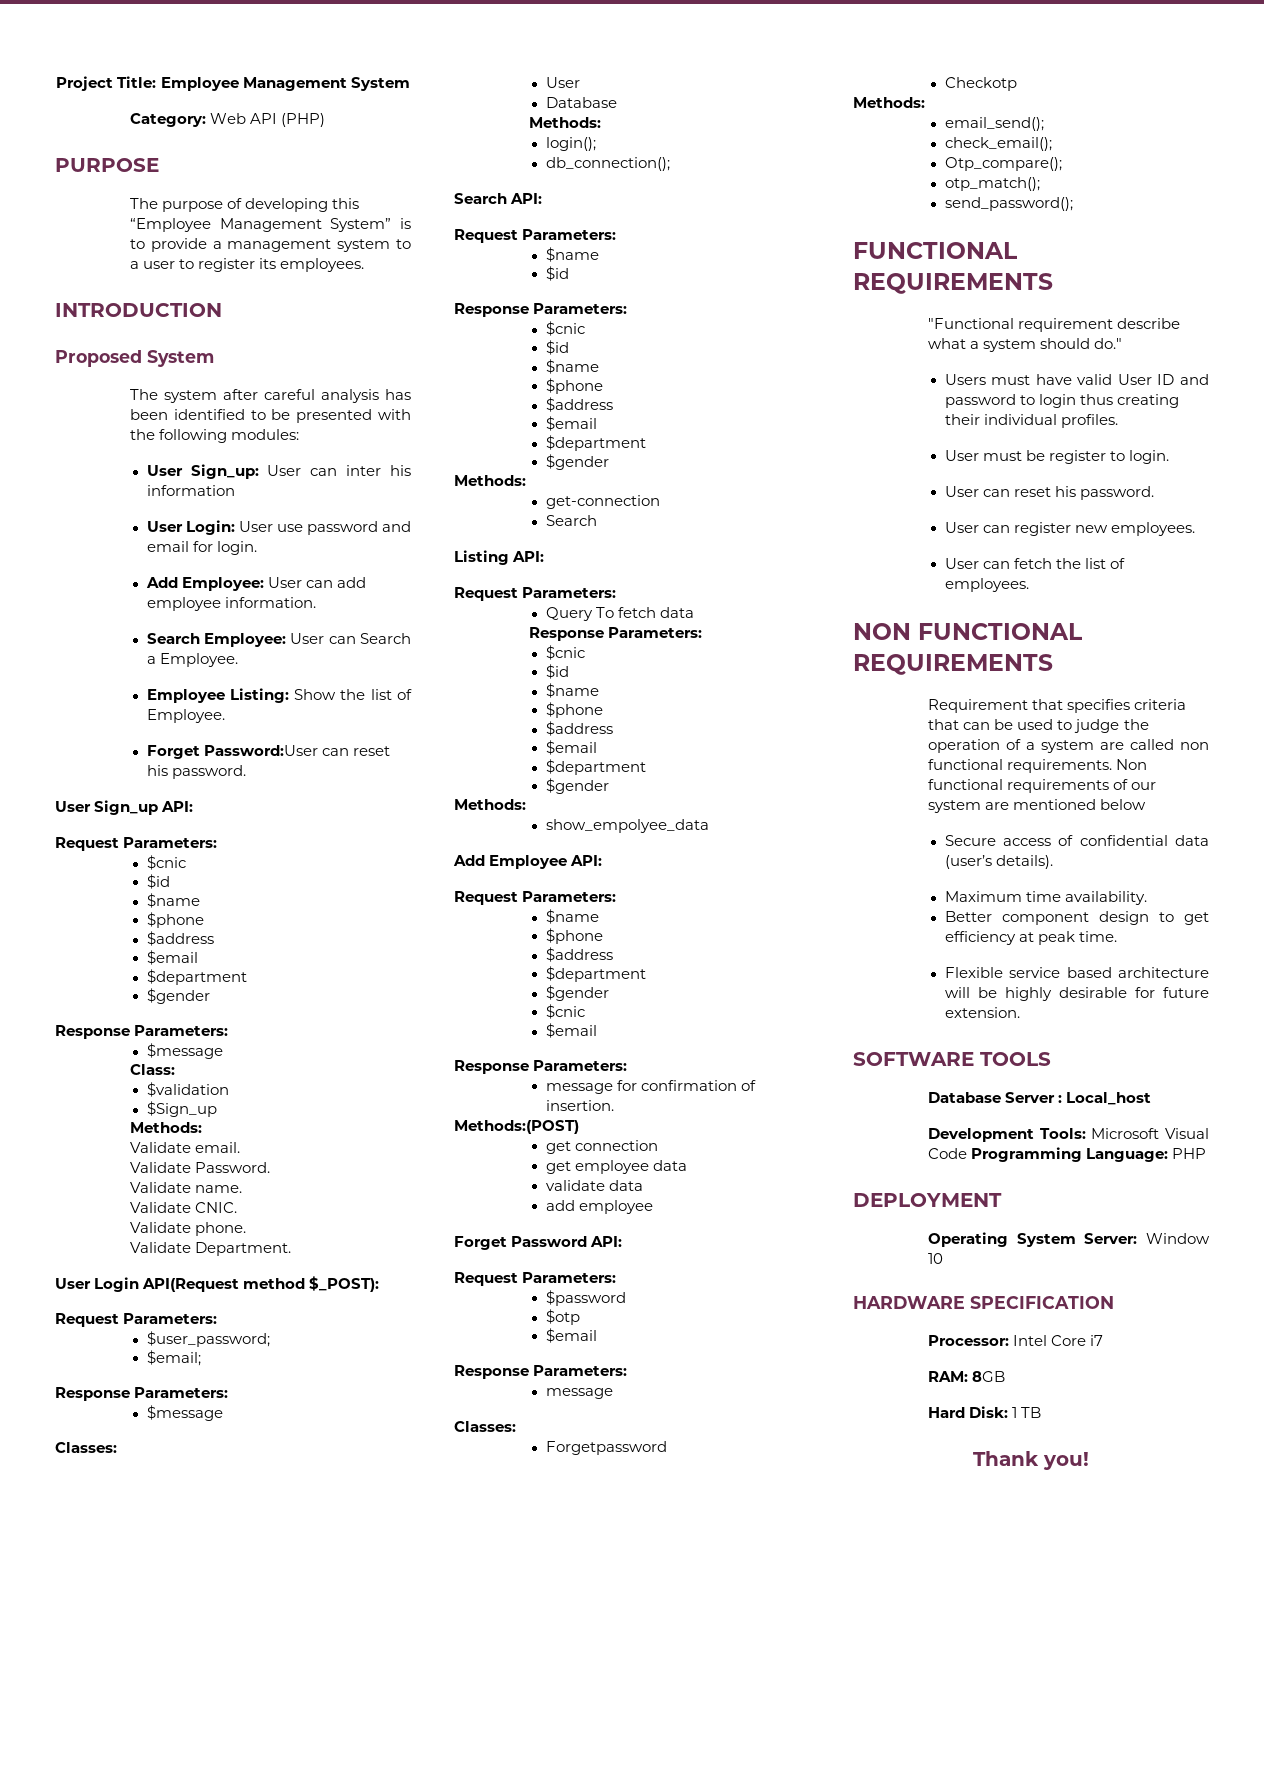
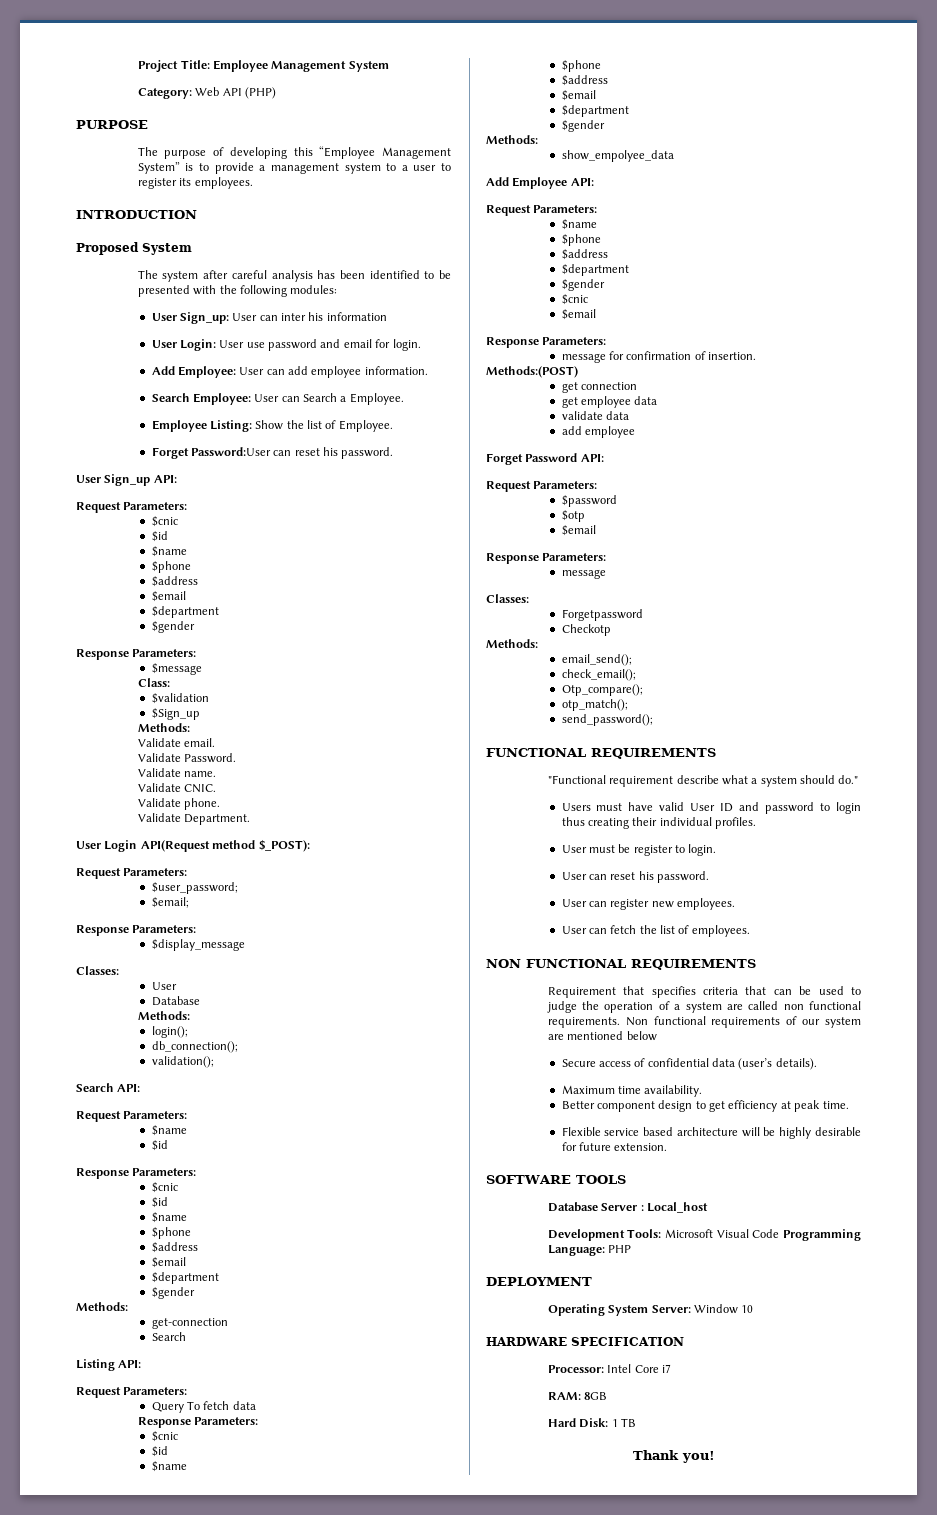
  $email;
  Response Parameters:
- $message
+ $display_message
+ validation();

